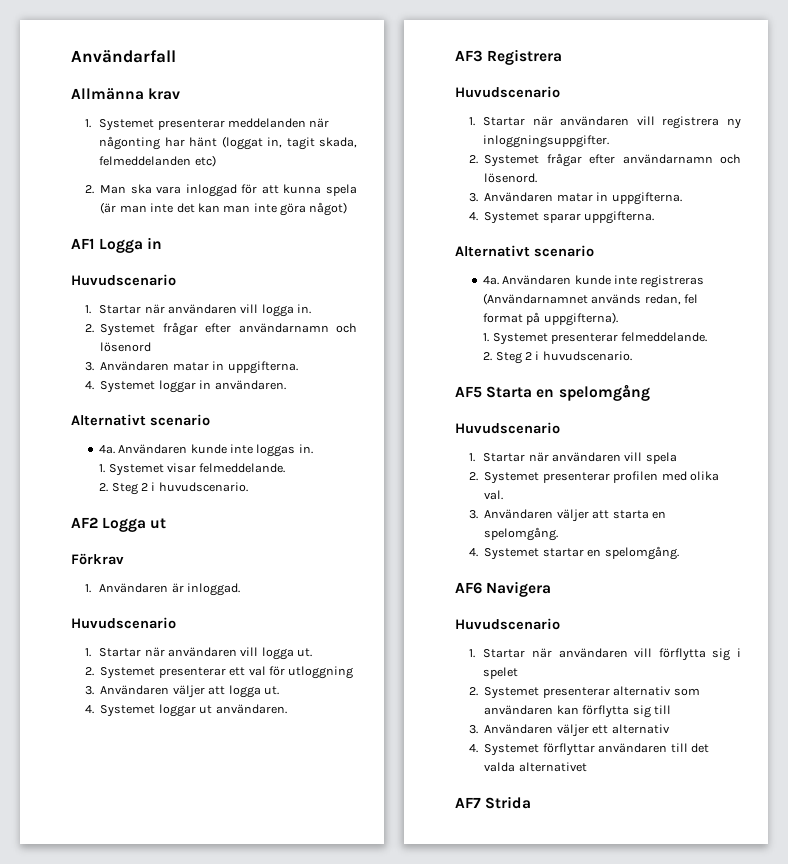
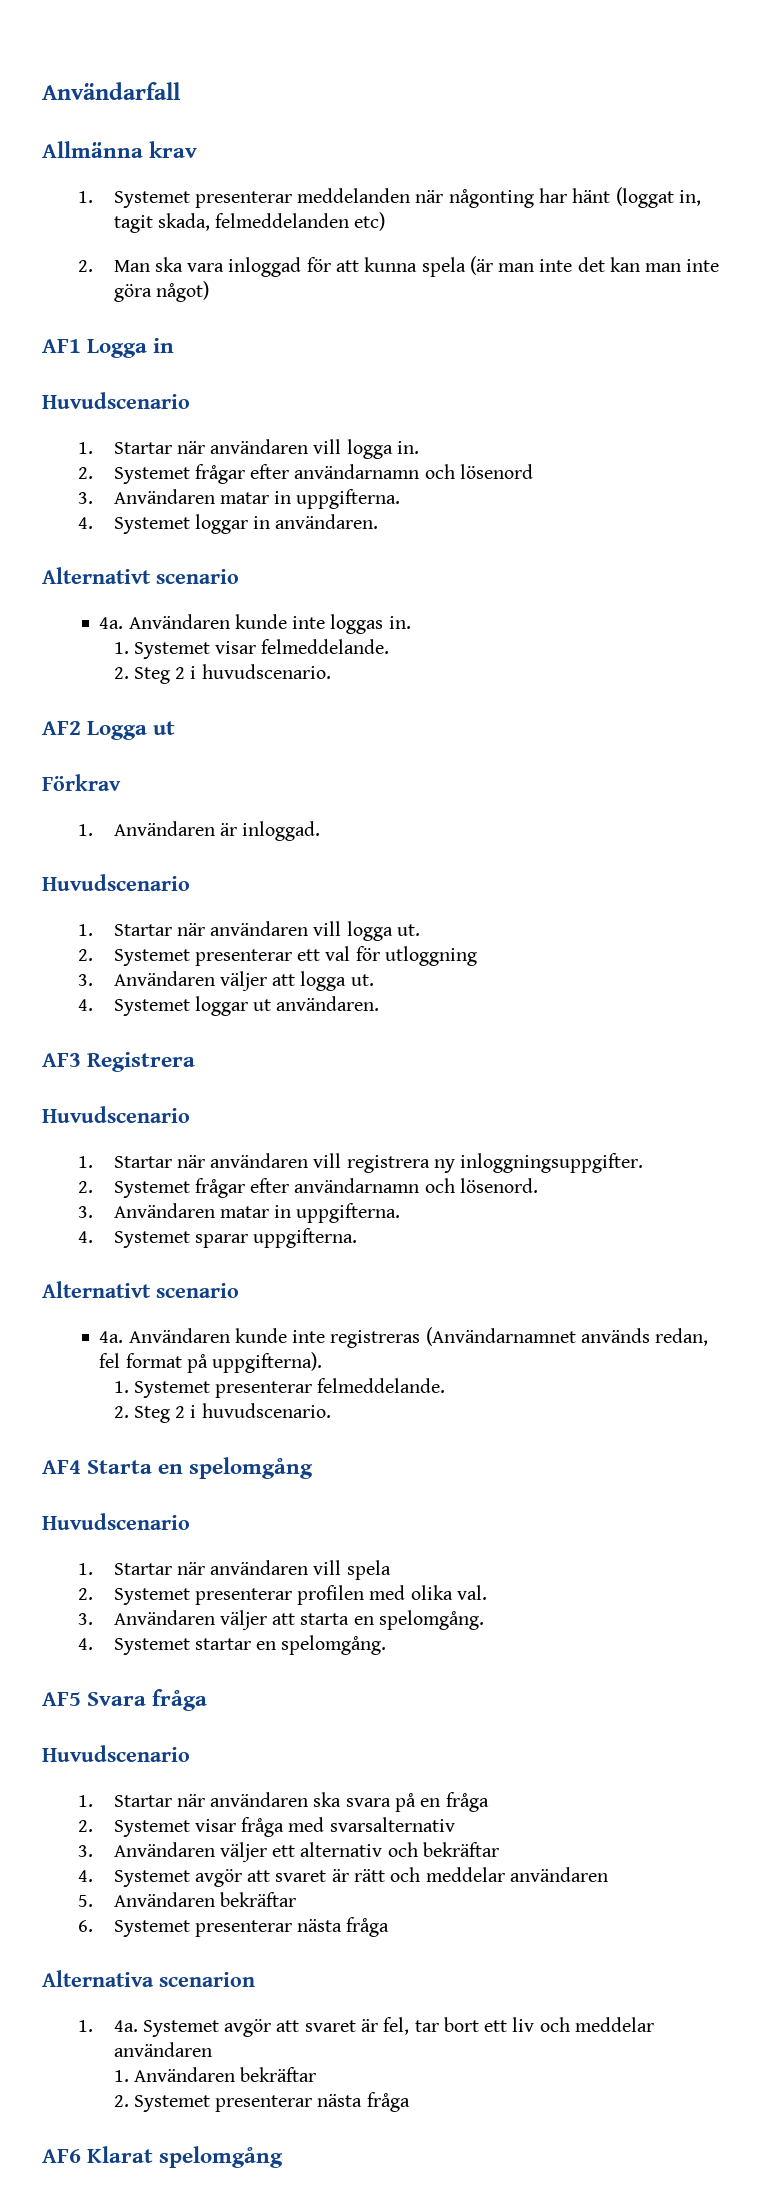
- AF5 Starta en spelomgång
+ AF4 Starta en spelomgång
- AF6 Navigera
+ AF5 Svara fråga
  Huvudscenario
- 1. Startar när användaren vill förflytta sig i spelet
- 2. Systemet presenterar alternativ som användaren kan förflytta sig till
+ 1. Startar när användaren ska svara på en fråga
+ 2. Systemet visar fråga med svarsalternativ
- 3. Användaren väljer ett alternativ
- 4. Systemet förflyttar användaren till det valda alternativet
- AF7 Strida
+ 3. Användaren väljer ett alternativ och bekräftar
+ 4. Systemet avgör att svaret är rätt och meddelar användaren
+ 5. Användaren bekräftar
+ 6. Systemet presenterar nästa fråga
+ Alternativa scenarion
+ 1. 4a. Systemet avgör att svaret är fel, tar bort ett liv och meddelar användaren
+ 1. Användaren bekräftar
+ 2. Systemet presenterar nästa fråga
+ AF6 Klarat spelomgång

